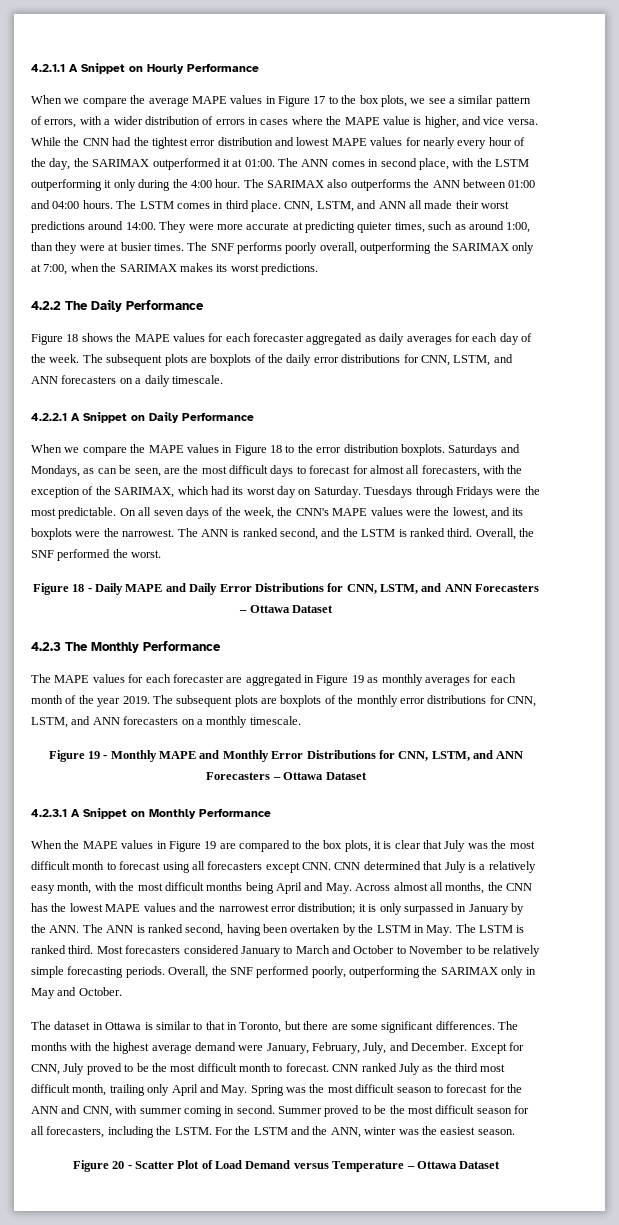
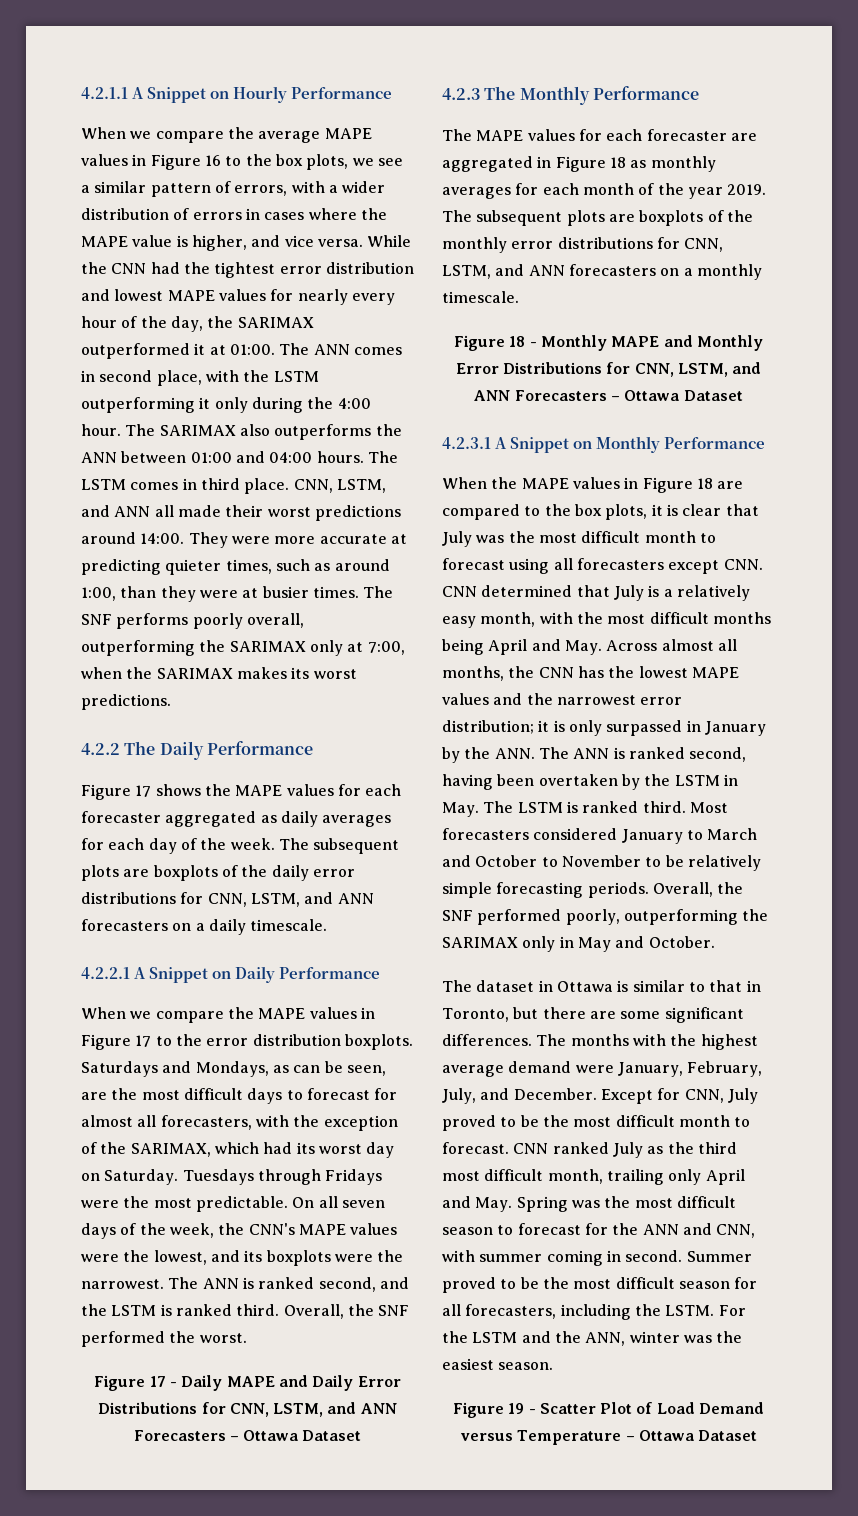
- When we compare the average MAPE values in Figure 17 to the box plots, we see a similar pattern of errors, with a wider distribution of errors in cases where the MAPE value is higher, and vice versa.
+ When we compare the average MAPE values in Figure 16 to the box plots, we see a similar pattern of errors, with a wider distribution of errors in cases where the MAPE value is higher, and vice versa.
- Figure 18 shows the MAPE values for each forecaster aggregated as daily averages for each day of the week.
+ Figure 17 shows the MAPE values for each forecaster aggregated as daily averages for each day of the week.
- When we compare the MAPE values in Figure 18 to the error distribution boxplots.
+ When we compare the MAPE values in Figure 17 to the error distribution boxplots.
- Figure 18 - Daily MAPE and Daily Error Distributions for CNN, LSTM, and ANN Forecasters – Ottawa Dataset
+ Figure 17 - Daily MAPE and Daily Error Distributions for CNN, LSTM, and ANN Forecasters – Ottawa Dataset
- The MAPE values for each forecaster are aggregated in Figure 19 as monthly averages for each month of the year 2019.
+ The MAPE values for each forecaster are aggregated in Figure 18 as monthly averages for each month of the year 2019.
- Figure 19 - Monthly MAPE and Monthly Error Distributions for CNN, LSTM, and ANN Forecasters – Ottawa Dataset
+ Figure 18 - Monthly MAPE and Monthly Error Distributions for CNN, LSTM, and ANN Forecasters – Ottawa Dataset
- When the MAPE values in Figure 19 are compared to the box plots, it is clear that July was the most difficult month to forecast using all forecasters except CNN. CNN determined that July is a relatively easy month, with the most difficult months being April and May. Across almost all months, the CNN has the lowest MAPE values and the narrowest error distribution;
+ When the MAPE values in Figure 18 are compared to the box plots, it is clear that July was the most difficult month to forecast using all forecasters except CNN. CNN determined that July is a relatively easy month, with the most difficult months being April and May. Across almost all months, the CNN has the lowest MAPE values and the narrowest error distribution;
- Figure 20 - Scatter Plot of Load Demand versus Temperature – Ottawa Dataset
+ Figure 19 - Scatter Plot of Load Demand versus Temperature – Ottawa Dataset

